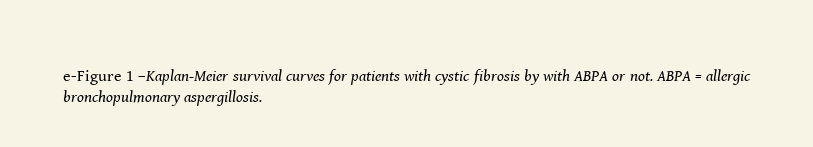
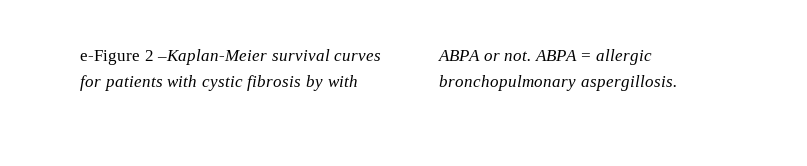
- e-Figure 1 –Kaplan-Meier survival curves for patients with cystic fibrosis by with ABPA or not.
+ e-Figure 2 –Kaplan-Meier survival curves for patients with cystic fibrosis by with ABPA or not.

